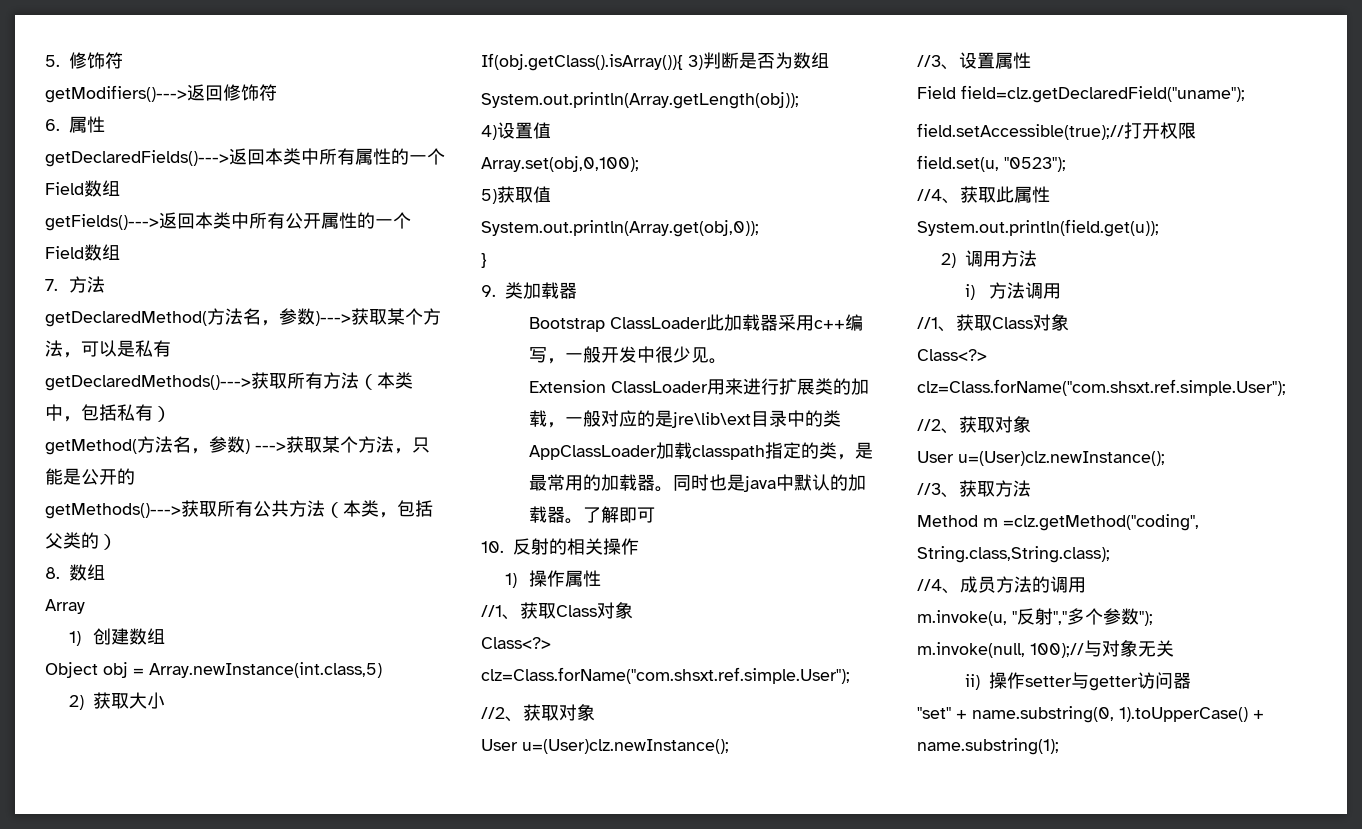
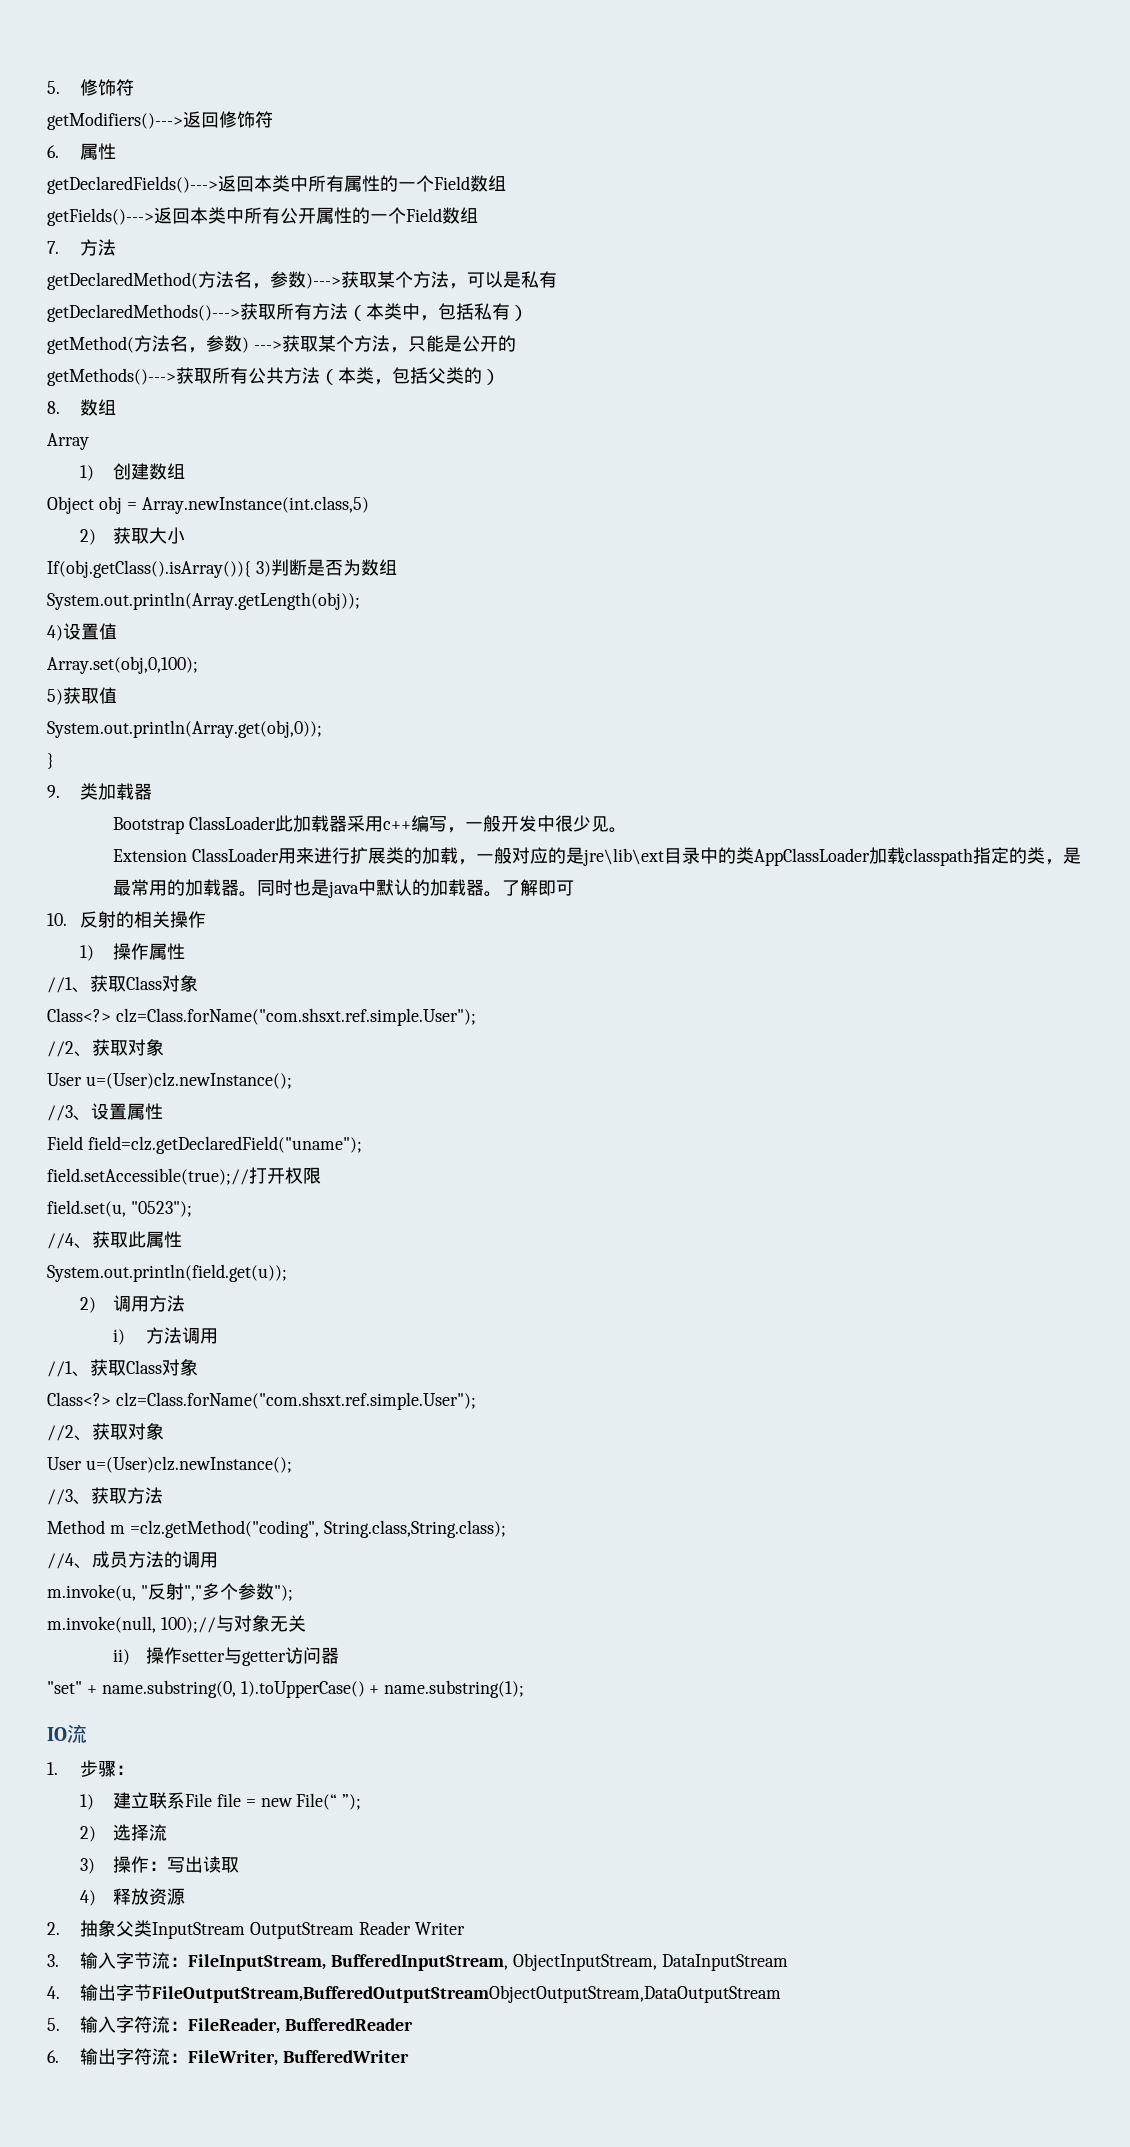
+ IO流
+ 1.步骤：
+ 1)建立联系File file = new File(“ ”);
+ 2)选择流
+ 3)操作：写出读取
+ 4)释放资源
+ 2.抽象父类InputStream OutputStream Reader Writer
+ 3.输入字节流：FileInputStream, BufferedInputStream, ObjectInputStream, DataInputStream
+ 4.输出字节FileOutputStream,BufferedOutputStreamObjectOutputStream,DataOutputStream
+ 5.输入字符流：FileReader, BufferedReader
+ 6.输出字符流：FileWriter, BufferedWriter

